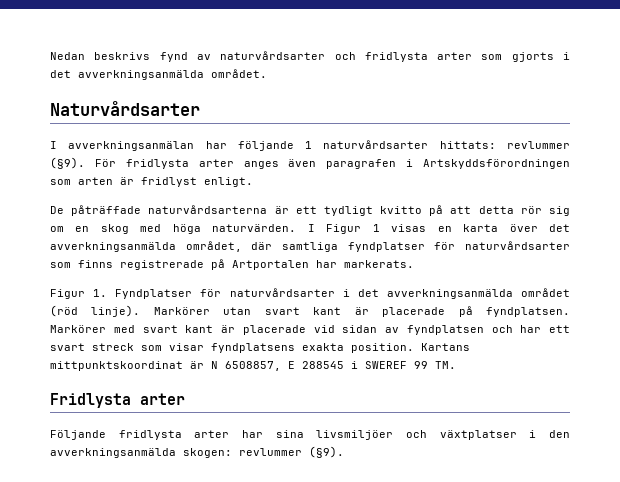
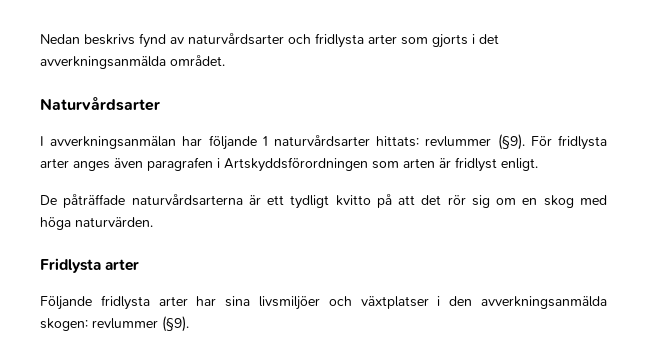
- De påträffade naturvårdsarterna är ett tydligt kvitto på att detta rör sig om en skog med höga naturvärden. I Figur 1 visas en karta över det avverkningsanmälda området, där samtliga fyndplatser för naturvårdsarter som finns registrerade på Artportalen har markerats.
- Figur 1. Fyndplatser för naturvårdsarter i det avverkningsanmälda området (röd linje). Markörer utan svart kant är placerade på fyndplatsen. Markörer med svart kant är placerade vid sidan av fyndplatsen och har ett svart streck som visar fyndplatsens exakta position. Kartans mittpunktskoordinat är N 6508857, E 288545 i SWEREF 99 TM.
+ De påträffade naturvårdsarterna är ett tydligt kvitto på att det rör sig om en skog med höga naturvärden.

